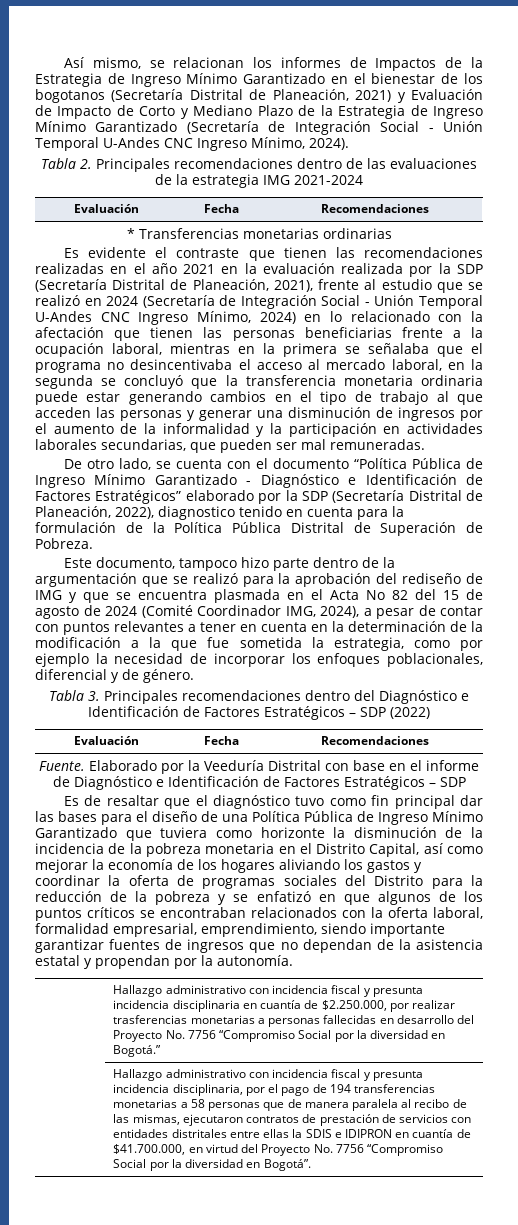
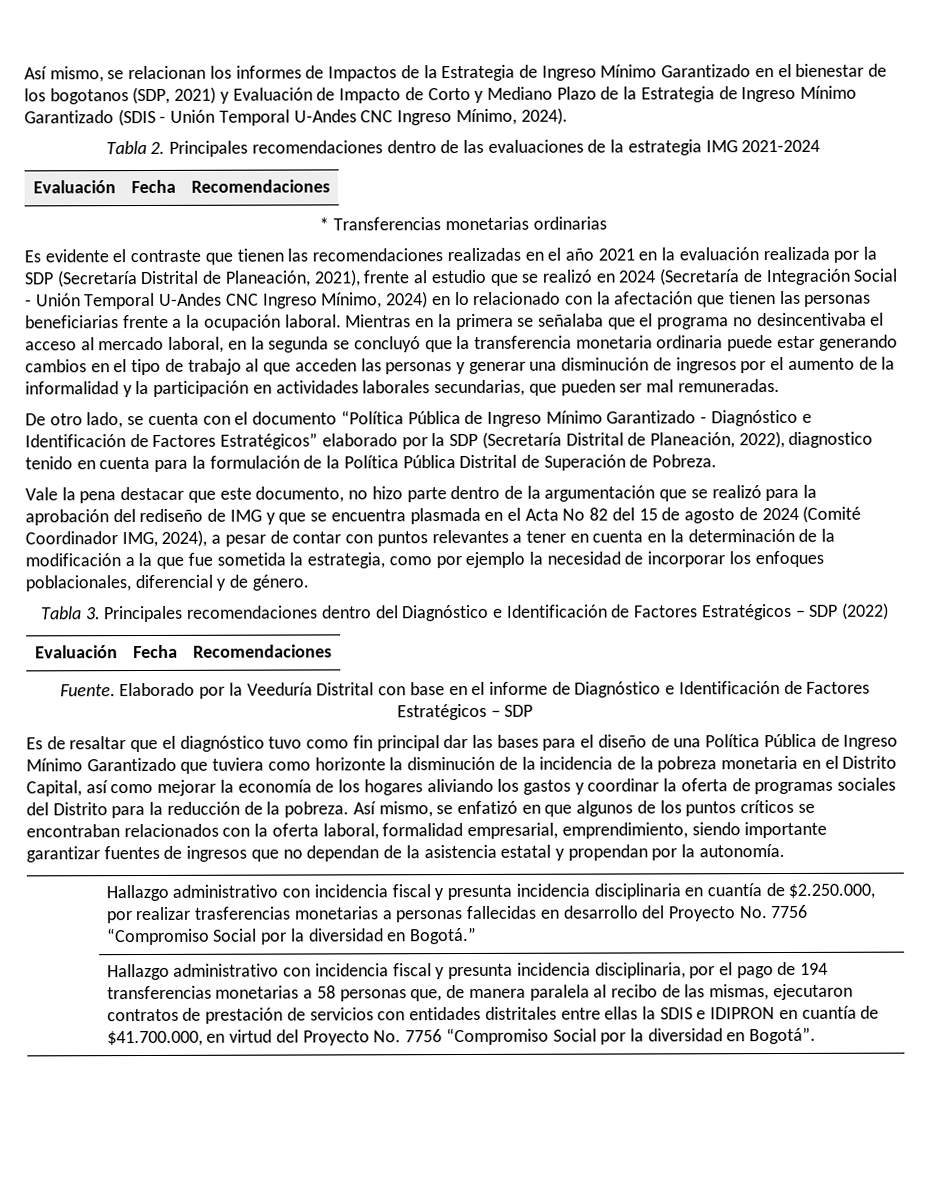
- Así mismo, se relacionan los informes de Impactos de la Estrategia de Ingreso Mínimo Garantizado en el bienestar de los bogotanos (Secretaría Distrital de Planeación, 2021) y Evaluación de Impacto de Corto y Mediano Plazo de la Estrategia de Ingreso Mínimo Garantizado (Secretaría de Integración Social - Unión Temporal U-Andes CNC Ingreso Mínimo, 2024).
+ Así mismo, se relacionan los informes de Impactos de la Estrategia de Ingreso Mínimo Garantizado en el bienestar de los bogotanos (SDP, 2021) y Evaluación de Impacto de Corto y Mediano Plazo de la Estrategia de Ingreso Mínimo Garantizado (SDIS - Unión Temporal U-Andes CNC Ingreso Mínimo, 2024).
- Es evidente el contraste que tienen las recomendaciones realizadas en el año 2021 en la evaluación realizada por la SDP (Secretaría Distrital de Planeación, 2021), frente al estudio que se realizó en 2024 (Secretaría de Integración Social - Unión Temporal U-Andes CNC Ingreso Mínimo, 2024) en lo relacionado con la afectación que tienen las personas beneficiarias frente a la ocupación laboral, mientras en la primera se señalaba que el programa no desincentivaba el acceso al mercado laboral, en la segunda se concluyó que la transferencia monetaria ordinaria puede estar generando cambios en el tipo de trabajo al que acceden las personas y generar una disminución de ingresos por el aumento de la informalidad y la participación en actividades laborales secundarias, que pueden ser mal remuneradas.
+ Es evidente el contraste que tienen las recomendaciones realizadas en el año 2021 en la evaluación realizada por la SDP (Secretaría Distrital de Planeación, 2021), frente al estudio que se realizó en 2024 (Secretaría de Integración Social - Unión Temporal U-Andes CNC Ingreso Mínimo, 2024) en lo relacionado con la afectación que tienen las personas beneficiarias frente a la ocupación laboral. Mientras en la primera se señalaba que el programa no desincentivaba el acceso al mercado laboral, en la segunda se concluyó que la transferencia monetaria ordinaria puede estar generando cambios en el tipo de trabajo al que acceden las personas y generar una disminución de ingresos por el aumento de la informalidad y la participación en actividades laborales secundarias, que pueden ser mal remuneradas.
- Este documento, tampoco hizo parte dentro de la argumentación que se realizó para la aprobación del rediseño de IMG y que se encuentra plasmada en el Acta No 82 del 15 de agosto de 2024 (Comité Coordinador IMG, 2024), a pesar de contar con puntos relevantes a tener en cuenta en la determinación de la modificación a la que fue sometida la estrategia, como por ejemplo la necesidad de incorporar los enfoques poblacionales, diferencial y de género.
+ Vale la pena destacar que este documento, no hizo parte dentro de la argumentación que se realizó para la aprobación del rediseño de IMG y que se encuentra plasmada en el Acta No 82 del 15 de agosto de 2024 (Comité Coordinador IMG, 2024), a pesar de contar con puntos relevantes a tener en cuenta en la determinación de la modificación a la que fue sometida la estrategia, como por ejemplo la necesidad de incorporar los enfoques poblacionales, diferencial y de género.
- Es de resaltar que el diagnóstico tuvo como fin principal dar las bases para el diseño de una Política Pública de Ingreso Mínimo Garantizado que tuviera como horizonte la disminución de la incidencia de la pobreza monetaria en el Distrito Capital, así como mejorar la economía de los hogares aliviando los gastos y coordinar la oferta de programas sociales del Distrito para la reducción de la pobreza y se enfatizó en que algunos de los puntos críticos se encontraban relacionados con la oferta laboral, formalidad empresarial, emprendimiento, siendo importante garantizar fuentes de ingresos que no dependan de la asistencia estatal y propendan por la autonomía.
+ Es de resaltar que el diagnóstico tuvo como fin principal dar las bases para el diseño de una Política Pública de Ingreso Mínimo Garantizado que tuviera como horizonte la disminución de la incidencia de la pobreza monetaria en el Distrito Capital, así como mejorar la economía de los hogares aliviando los gastos y coordinar la oferta de programas sociales del Distrito para la reducción de la pobreza. Así mismo, se enfatizó en que algunos de los puntos críticos se encontraban relacionados con la oferta laboral, formalidad empresarial, emprendimiento, siendo importante garantizar fuentes de ingresos que no dependan de la asistencia estatal y propendan por la autonomía.
- Hallazgo administrativo con incidencia fiscal y presunta incidencia disciplinaria, por el pago de 194 transferencias monetarias a 58 personas que de manera paralela al recibo de las mismas, ejecutaron contratos de prestación de servicios con entidades distritales entre ellas la SDIS e IDIPRON en cuantía de $41.700.000, en virtud del Proyecto No. 7756 “Compromiso Social por la diversidad en Bogotá”.
+ Hallazgo administrativo con incidencia fiscal y presunta incidencia disciplinaria, por el pago de 194 transferencias monetarias a 58 personas que, de manera paralela al recibo de las mismas, ejecutaron contratos de prestación de servicios con entidades distritales entre ellas la SDIS e IDIPRON en cuantía de $41.700.000, en virtud del Proyecto No. 7756 “Compromiso Social por la diversidad en Bogotá”.

